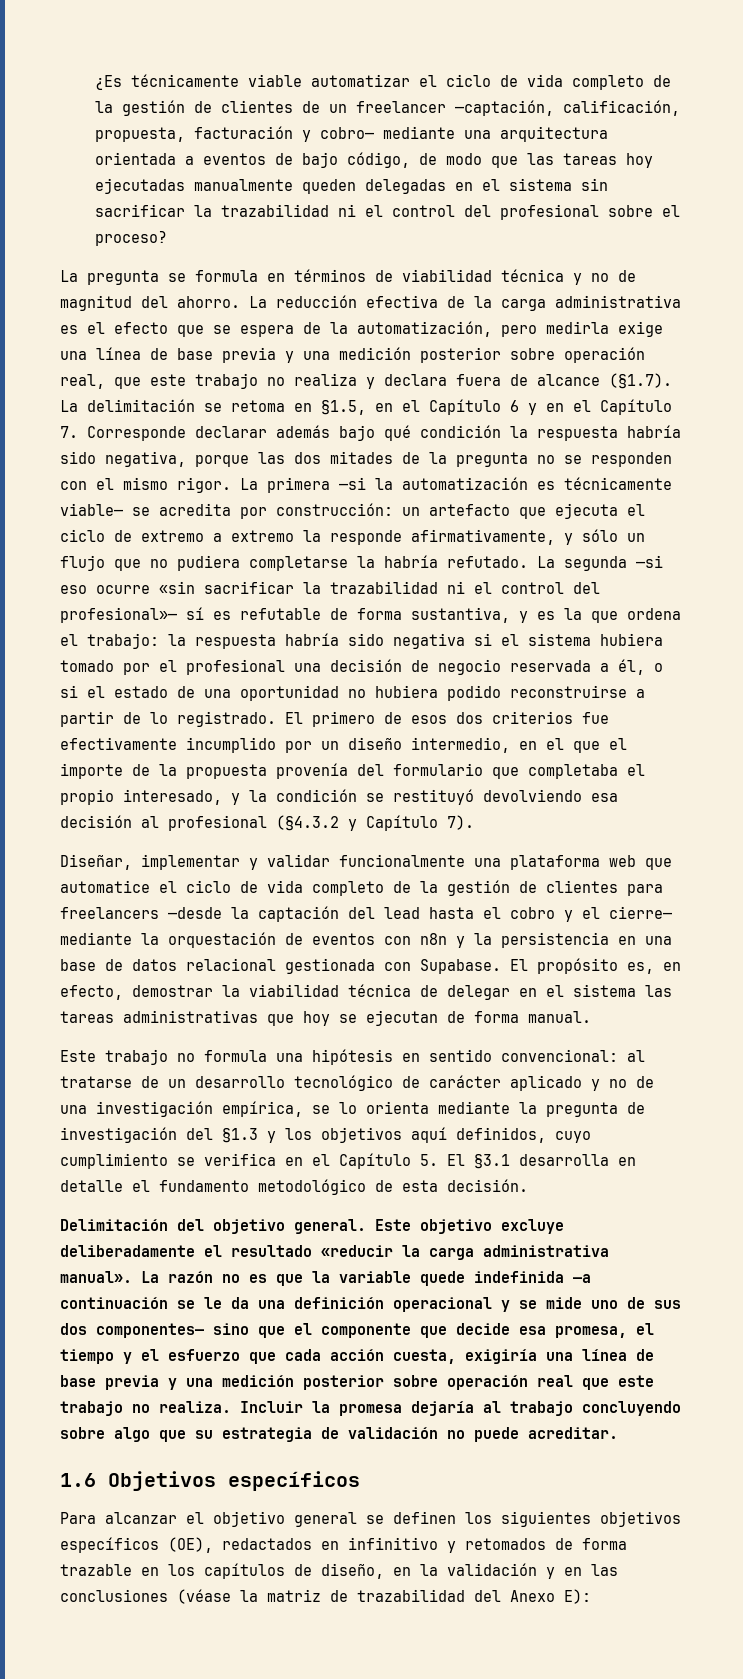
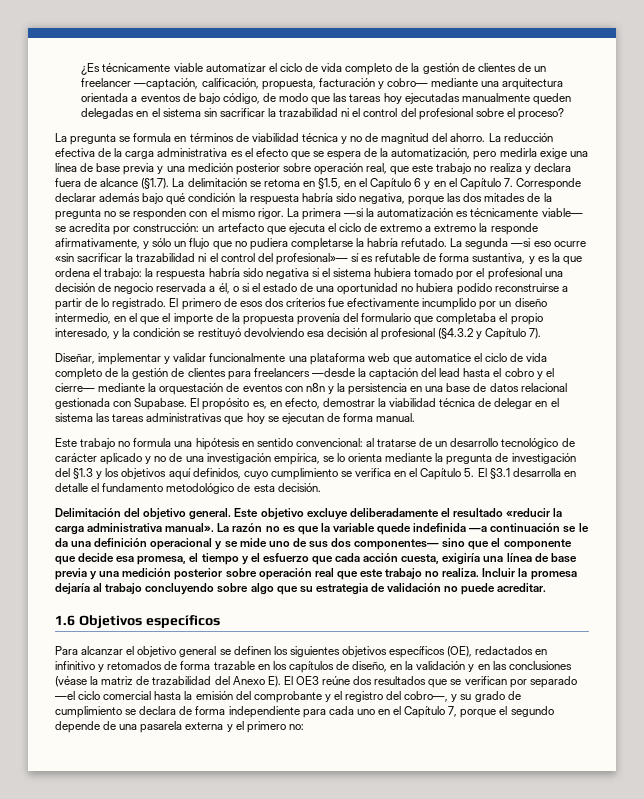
- Para alcanzar el objetivo general se definen los siguientes objetivos específicos (OE), redactados en infinitivo y retomados de forma trazable en los capítulos de diseño, en la validación y en las conclusiones (véase la matriz de trazabilidad del Anexo E):
+ Para alcanzar el objetivo general se definen los siguientes objetivos específicos (OE), redactados en infinitivo y retomados de forma trazable en los capítulos de diseño, en la validación y en las conclusiones (véase la matriz de trazabilidad del Anexo E). El OE3 reúne dos resultados que se verifican por separado —el ciclo comercial hasta la emisión del comprobante y el registro del cobro—, y su grado de cumplimiento se declara de forma independiente para cada uno en el Capítulo 7, porque el segundo depende de una pasarela externa y el primero no:

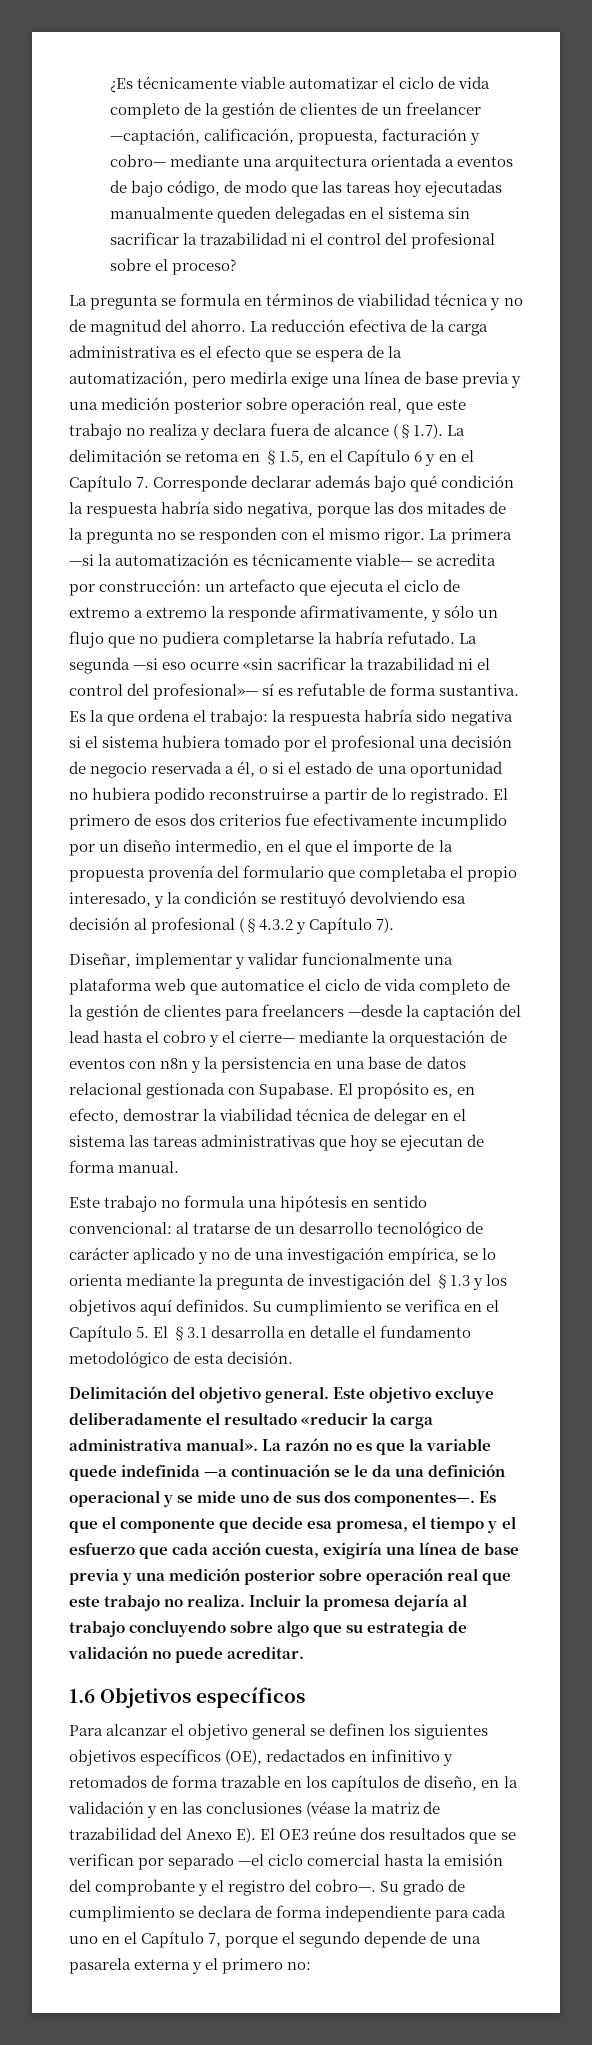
- La segunda —si eso ocurre «sin sacrificar la trazabilidad ni el control del profesional»— sí es refutable de forma sustantiva, y es la que ordena el trabajo: la respuesta habría sido negativa si el sistema hubiera tomado por el profesional una decisión de negocio reservada a él, o si el estado de una oportunidad no hubiera podido reconstruirse a partir de lo registrado.
+ La segunda —si eso ocurre «sin sacrificar la trazabilidad ni el control del profesional»— sí es refutable de forma sustantiva. Es la que ordena el trabajo: la respuesta habría sido negativa si el sistema hubiera tomado por el profesional una decisión de negocio reservada a él, o si el estado de una oportunidad no hubiera podido reconstruirse a partir de lo registrado.
- Este trabajo no formula una hipótesis en sentido convencional: al tratarse de un desarrollo tecnológico de carácter aplicado y no de una investigación empírica, se lo orienta mediante la pregunta de investigación del §1.3 y los objetivos aquí definidos, cuyo cumplimiento se verifica en el Capítulo 5. El §3.1 desarrolla en detalle el fundamento metodológico de esta decisión.
+ Este trabajo no formula una hipótesis en sentido convencional: al tratarse de un desarrollo tecnológico de carácter aplicado y no de una investigación empírica, se lo orienta mediante la pregunta de investigación del §1.3 y los objetivos aquí definidos. Su cumplimiento se verifica en el Capítulo 5. El §3.1 desarrolla en detalle el fundamento metodológico de esta decisión.
- La razón no es que la variable quede indefinida —a continuación se le da una definición operacional y se mide uno de sus dos componentes— sino que el componente que decide esa promesa, el tiempo y el esfuerzo que cada acción cuesta, exigiría una línea de base previa y una medición posterior sobre operación real que este trabajo no realiza.
+ La razón no es que la variable quede indefinida —a continuación se le da una definición operacional y se mide uno de sus dos componentes—. Es que el componente que decide esa promesa, el tiempo y el esfuerzo que cada acción cuesta, exigiría una línea de base previa y una medición posterior sobre operación real que este trabajo no realiza.
- Para alcanzar el objetivo general se definen los siguientes objetivos específicos (OE), redactados en infinitivo y retomados de forma trazable en los capítulos de diseño, en la validación y en las conclusiones (véase la matriz de trazabilidad del Anexo E). El OE3 reúne dos resultados que se verifican por separado —el ciclo comercial hasta la emisión del comprobante y el registro del cobro—, y su grado de cumplimiento se declara de forma independiente para cada uno en el Capítulo 7, porque el segundo depende de una pasarela externa y el primero no:
+ Para alcanzar el objetivo general se definen los siguientes objetivos específicos (OE), redactados en infinitivo y retomados de forma trazable en los capítulos de diseño, en la validación y en las conclusiones (véase la matriz de trazabilidad del Anexo E). El OE3 reúne dos resultados que se verifican por separado —el ciclo comercial hasta la emisión del comprobante y el registro del cobro—. Su grado de cumplimiento se declara de forma independiente para cada uno en el Capítulo 7, porque el segundo depende de una pasarela externa y el primero no:

